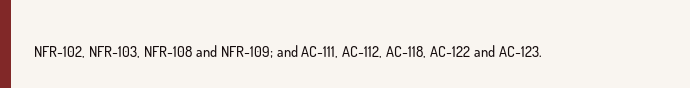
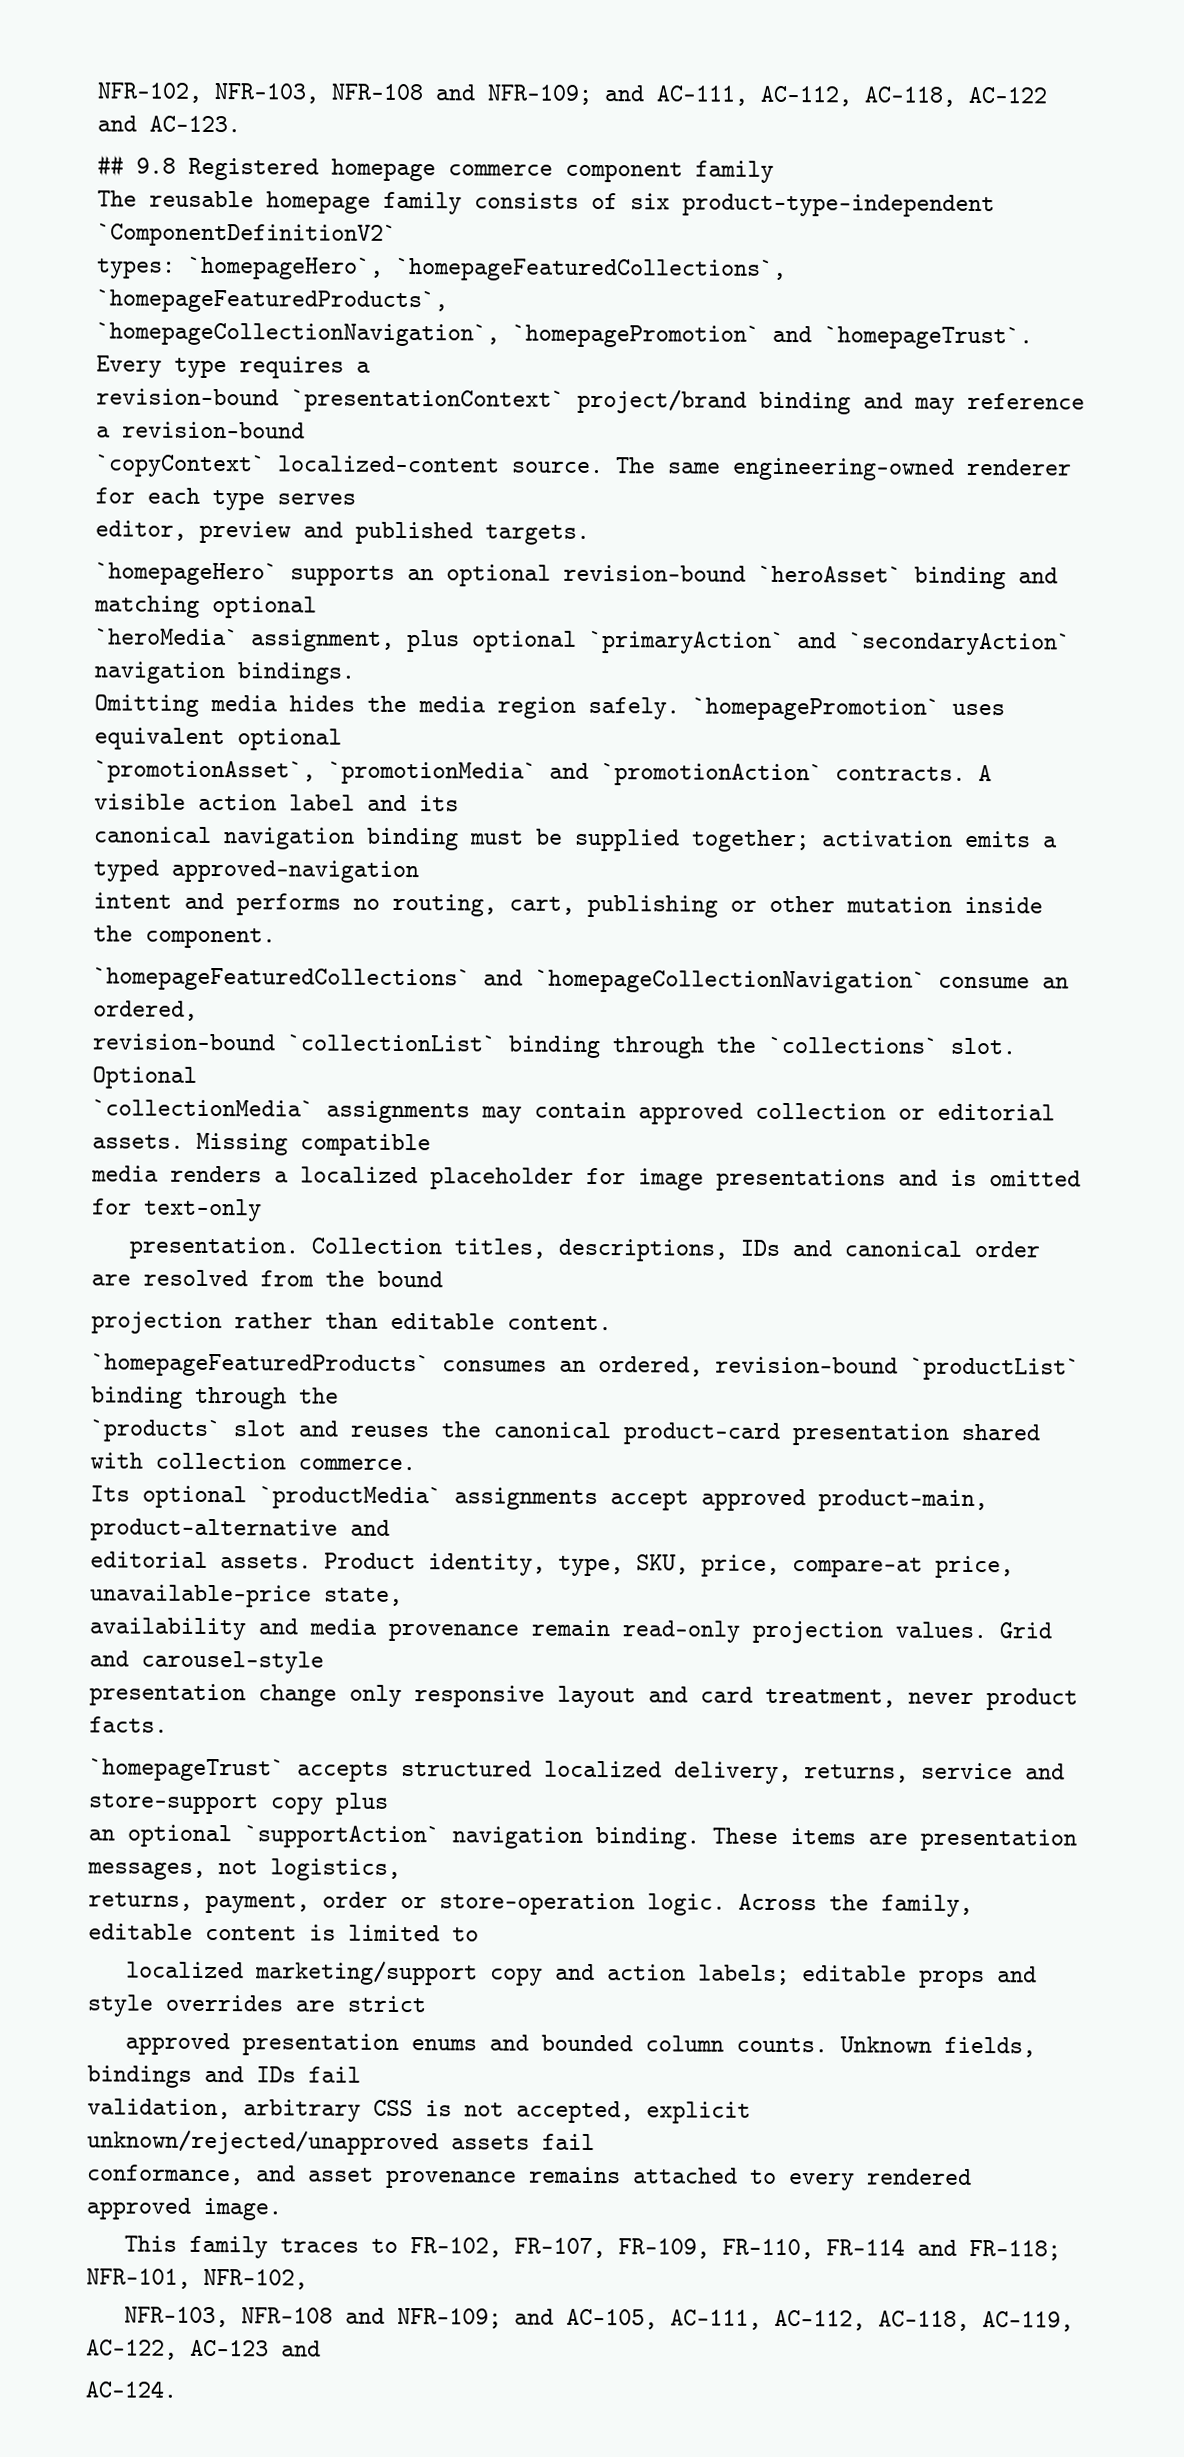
+ ## 9.8 Registered homepage commerce component family
+ The reusable homepage family consists of six product-type-independent `ComponentDefinitionV2`
+ types: `homepageHero`, `homepageFeaturedCollections`, `homepageFeaturedProducts`,
+ `homepageCollectionNavigation`, `homepagePromotion` and `homepageTrust`. Every type requires a
+ revision-bound `presentationContext` project/brand binding and may reference a revision-bound
+ `copyContext` localized-content source. The same engineering-owned renderer for each type serves
+ editor, preview and published targets.
+ `homepageHero` supports an optional revision-bound `heroAsset` binding and matching optional
+ `heroMedia` assignment, plus optional `primaryAction` and `secondaryAction` navigation bindings.
+ Omitting media hides the media region safely. `homepagePromotion` uses equivalent optional
+ `promotionAsset`, `promotionMedia` and `promotionAction` contracts. A visible action label and its
+ canonical navigation binding must be supplied together; activation emits a typed approved-navigation
+ intent and performs no routing, cart, publishing or other mutation inside the component.
+ `homepageFeaturedCollections` and `homepageCollectionNavigation` consume an ordered,
+ revision-bound `collectionList` binding through the `collections` slot. Optional
+ `collectionMedia` assignments may contain approved collection or editorial assets. Missing compatible
+ media renders a localized placeholder for image presentations and is omitted for text-only
+ presentation. Collection titles, descriptions, IDs and canonical order are resolved from the bound
+ projection rather than editable content.
+ `homepageFeaturedProducts` consumes an ordered, revision-bound `productList` binding through the
+ `products` slot and reuses the canonical product-card presentation shared with collection commerce.
+ Its optional `productMedia` assignments accept approved product-main, product-alternative and
+ editorial assets. Product identity, type, SKU, price, compare-at price, unavailable-price state,
+ availability and media provenance remain read-only projection values. Grid and carousel-style
+ presentation change only responsive layout and card treatment, never product facts.
+ `homepageTrust` accepts structured localized delivery, returns, service and store-support copy plus
+ an optional `supportAction` navigation binding. These items are presentation messages, not logistics,
+ returns, payment, order or store-operation logic. Across the family, editable content is limited to
+ localized marketing/support copy and action labels; editable props and style overrides are strict
+ approved presentation enums and bounded column counts. Unknown fields, bindings and IDs fail
+ validation, arbitrary CSS is not accepted, explicit unknown/rejected/unapproved assets fail
+ conformance, and asset provenance remains attached to every rendered approved image.
+ This family traces to FR-102, FR-107, FR-109, FR-110, FR-114 and FR-118; NFR-101, NFR-102,
+ NFR-103, NFR-108 and NFR-109; and AC-105, AC-111, AC-112, AC-118, AC-119, AC-122, AC-123 and
+ AC-124.

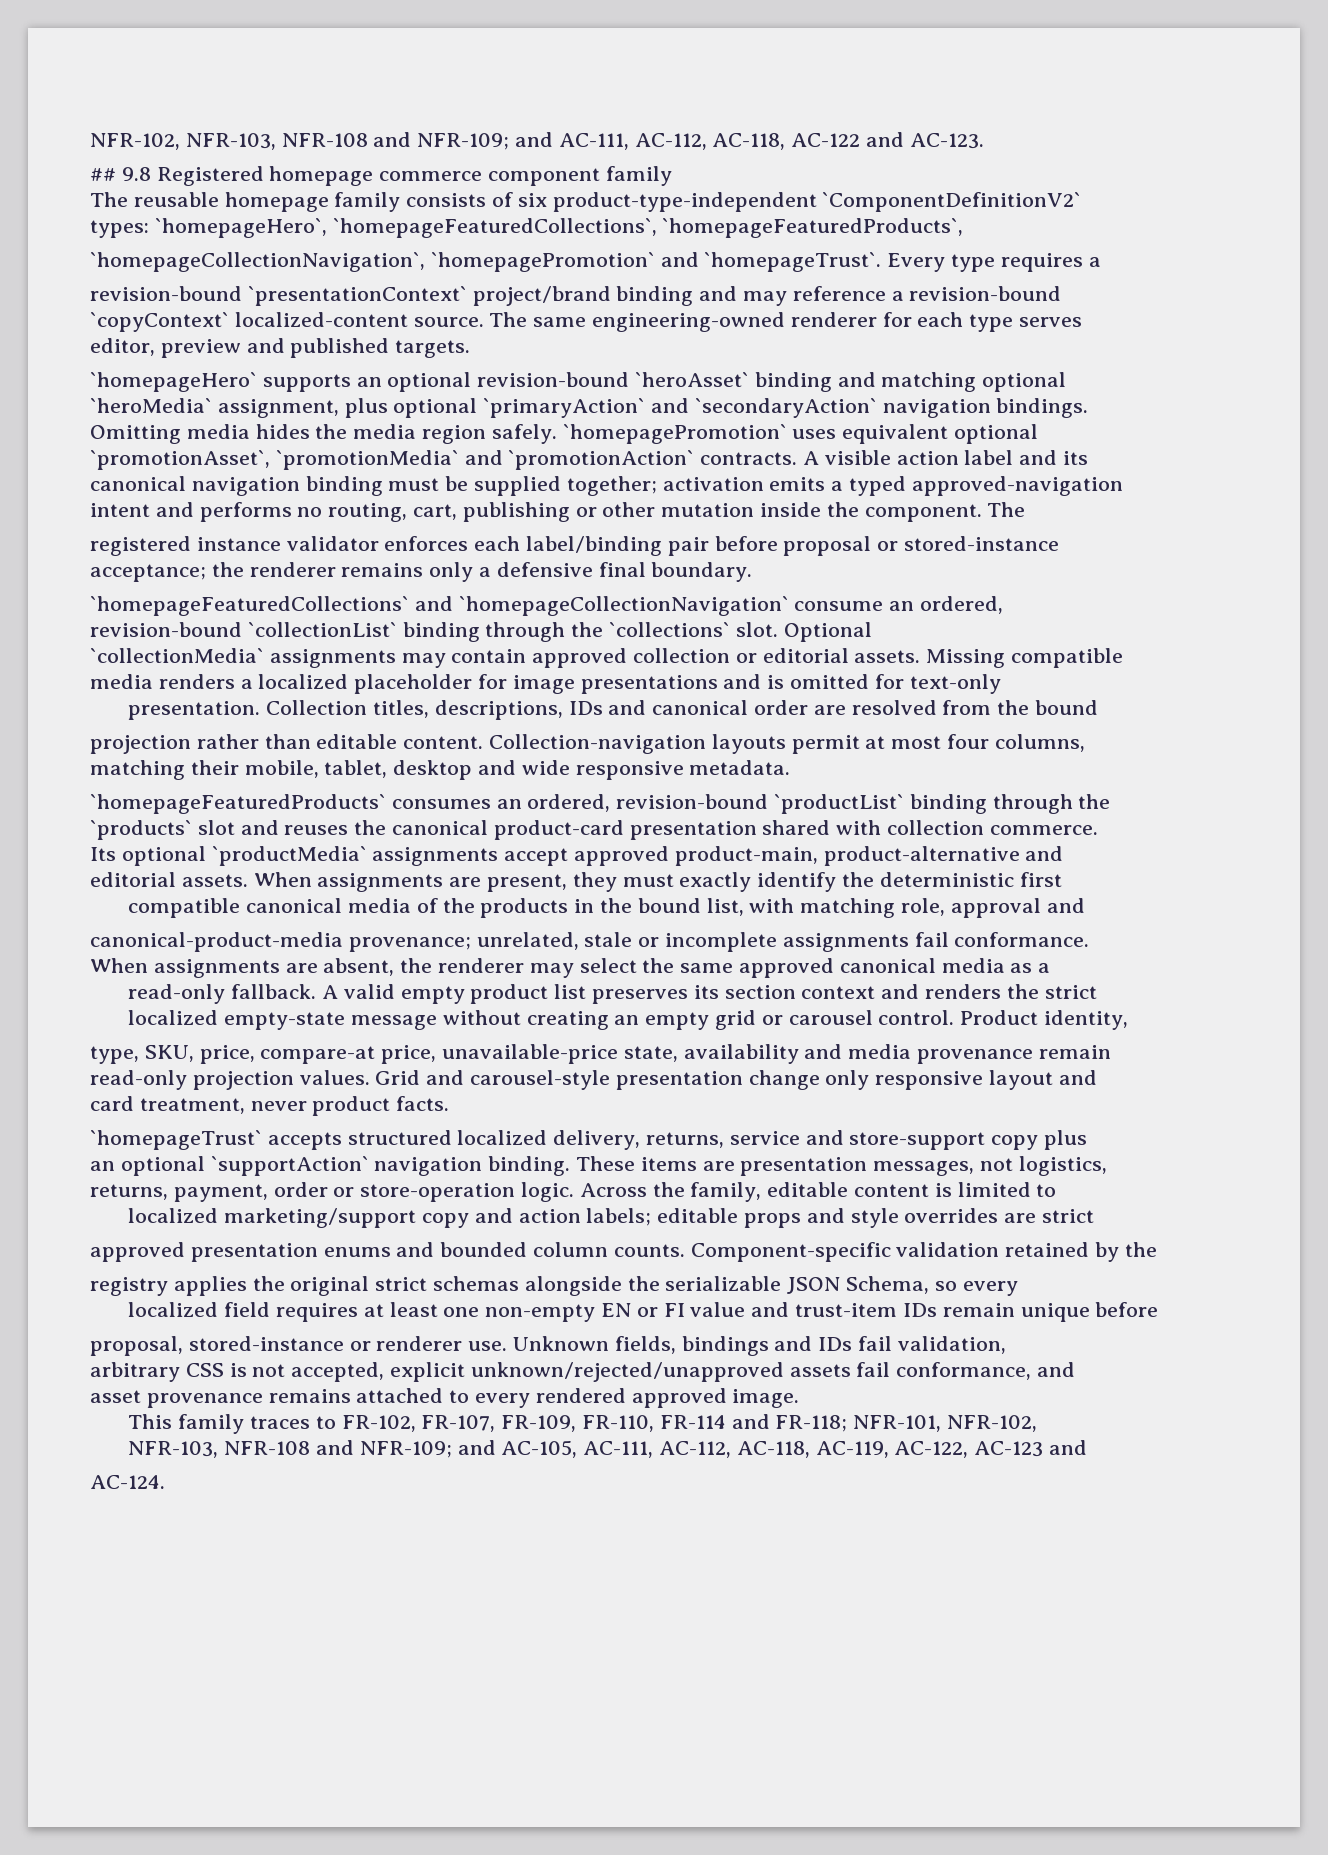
- intent and performs no routing, cart, publishing or other mutation inside the component.
+ intent and performs no routing, cart, publishing or other mutation inside the component. The
+ registered instance validator enforces each label/binding pair before proposal or stored-instance
+ acceptance; the renderer remains only a defensive final boundary.
+ Collection-navigation layouts permit at most four columns,
+ matching their mobile, tablet, desktop and wide responsive metadata.
+ When assignments are present, they must exactly identify the deterministic first
+ compatible canonical media of the products in the bound list, with matching role, approval and
+ canonical-product-media provenance; unrelated, stale or incomplete assignments fail conformance.
+ When assignments are absent, the renderer may select the same approved canonical media as a
+ read-only fallback. A valid empty product list preserves its section context and renders the strict
+ localized empty-state message without creating an empty grid or carousel control.
- Product identity, type, SKU, price, compare-at price, unavailable-price state,
- availability and media provenance remain read-only projection values.
+ Product identity,
+ type, SKU, price, compare-at price, unavailable-price state, availability and media provenance remain
+ read-only projection values.
- Grid and carousel-style
- presentation change only responsive layout and card treatment, never product facts.
+ Grid and carousel-style presentation change only responsive layout and
+ card treatment, never product facts.
+ Component-specific validation retained by the
+ registry applies the original strict schemas alongside the serializable JSON Schema, so every
+ localized field requires at least one non-empty EN or FI value and trust-item IDs remain unique before
+ proposal, stored-instance or renderer use.
- Unknown fields, bindings and IDs fail
- validation, arbitrary CSS is not accepted, explicit unknown/rejected/unapproved assets fail
- conformance, and asset provenance remains attached to every rendered approved image.
+ Unknown fields, bindings and IDs fail validation,
+ arbitrary CSS is not accepted, explicit unknown/rejected/unapproved assets fail conformance, and
+ asset provenance remains attached to every rendered approved image.

